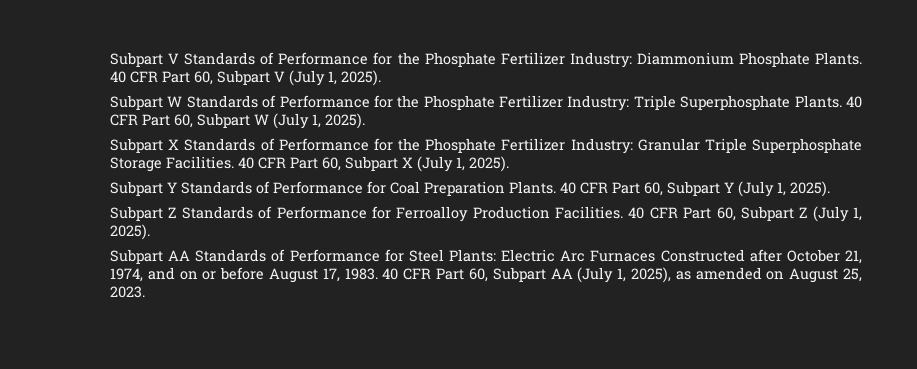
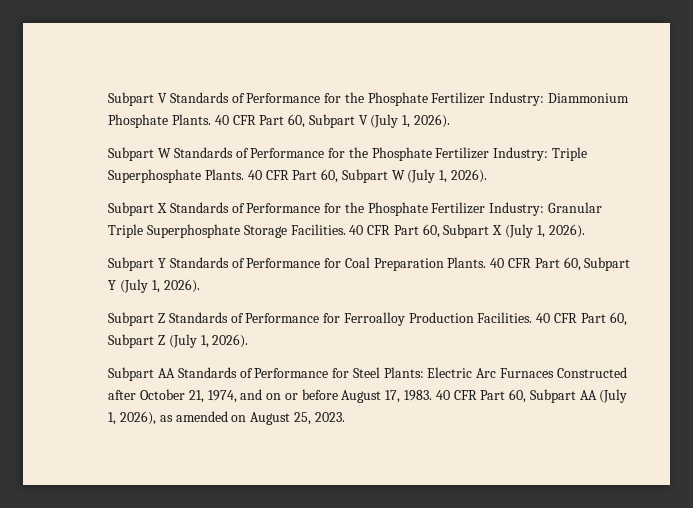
- 40 CFR Part 60, Subpart V (July 1, 2025).
+ 40 CFR Part 60, Subpart V (July 1, 2026).
- 40 CFR Part 60, Subpart W (July 1, 2025).
+ 40 CFR Part 60, Subpart W (July 1, 2026).
- 40 CFR Part 60, Subpart X (July 1, 2025).
+ 40 CFR Part 60, Subpart X (July 1, 2026).
- 40 CFR Part 60, Subpart Y (July 1, 2025).
+ 40 CFR Part 60, Subpart Y (July 1, 2026).
- 40 CFR Part 60, Subpart Z (July 1, 2025).
+ 40 CFR Part 60, Subpart Z (July 1, 2026).
- 40 CFR Part 60, Subpart AA (July 1, 2025), as amended on August 25, 2023.
+ 40 CFR Part 60, Subpart AA (July 1, 2026), as amended on August 25, 2023.

